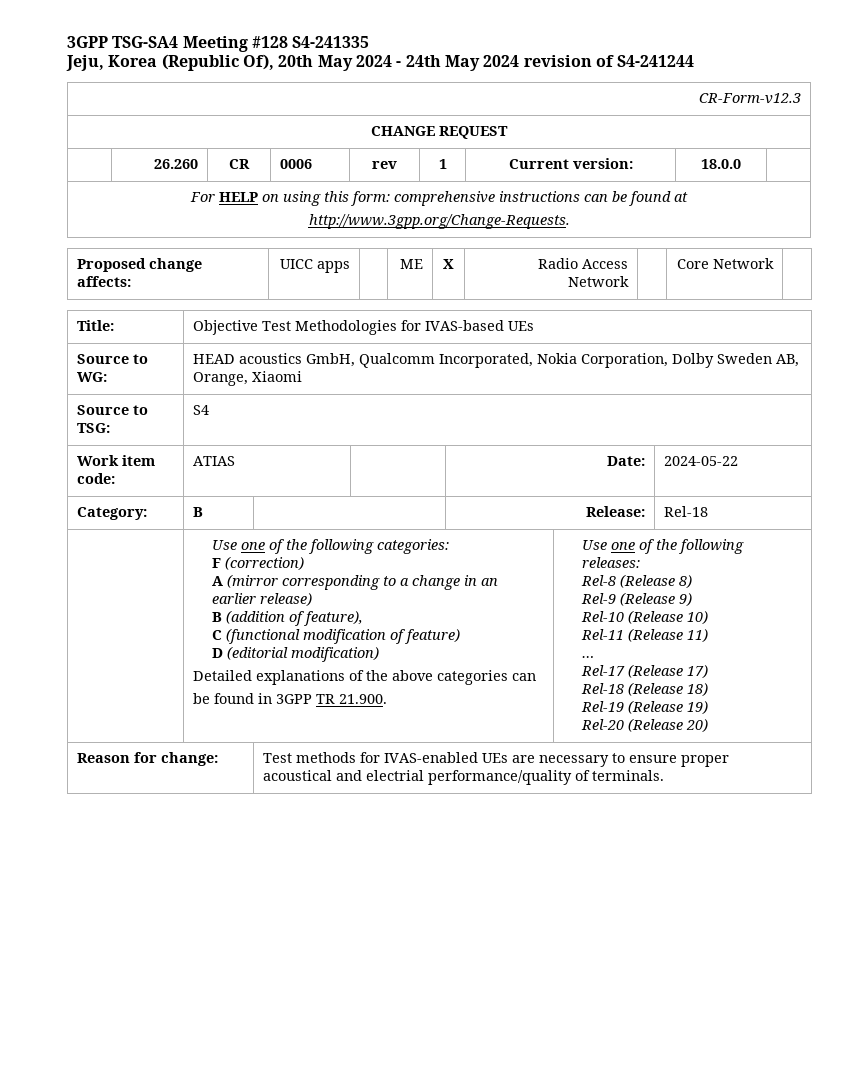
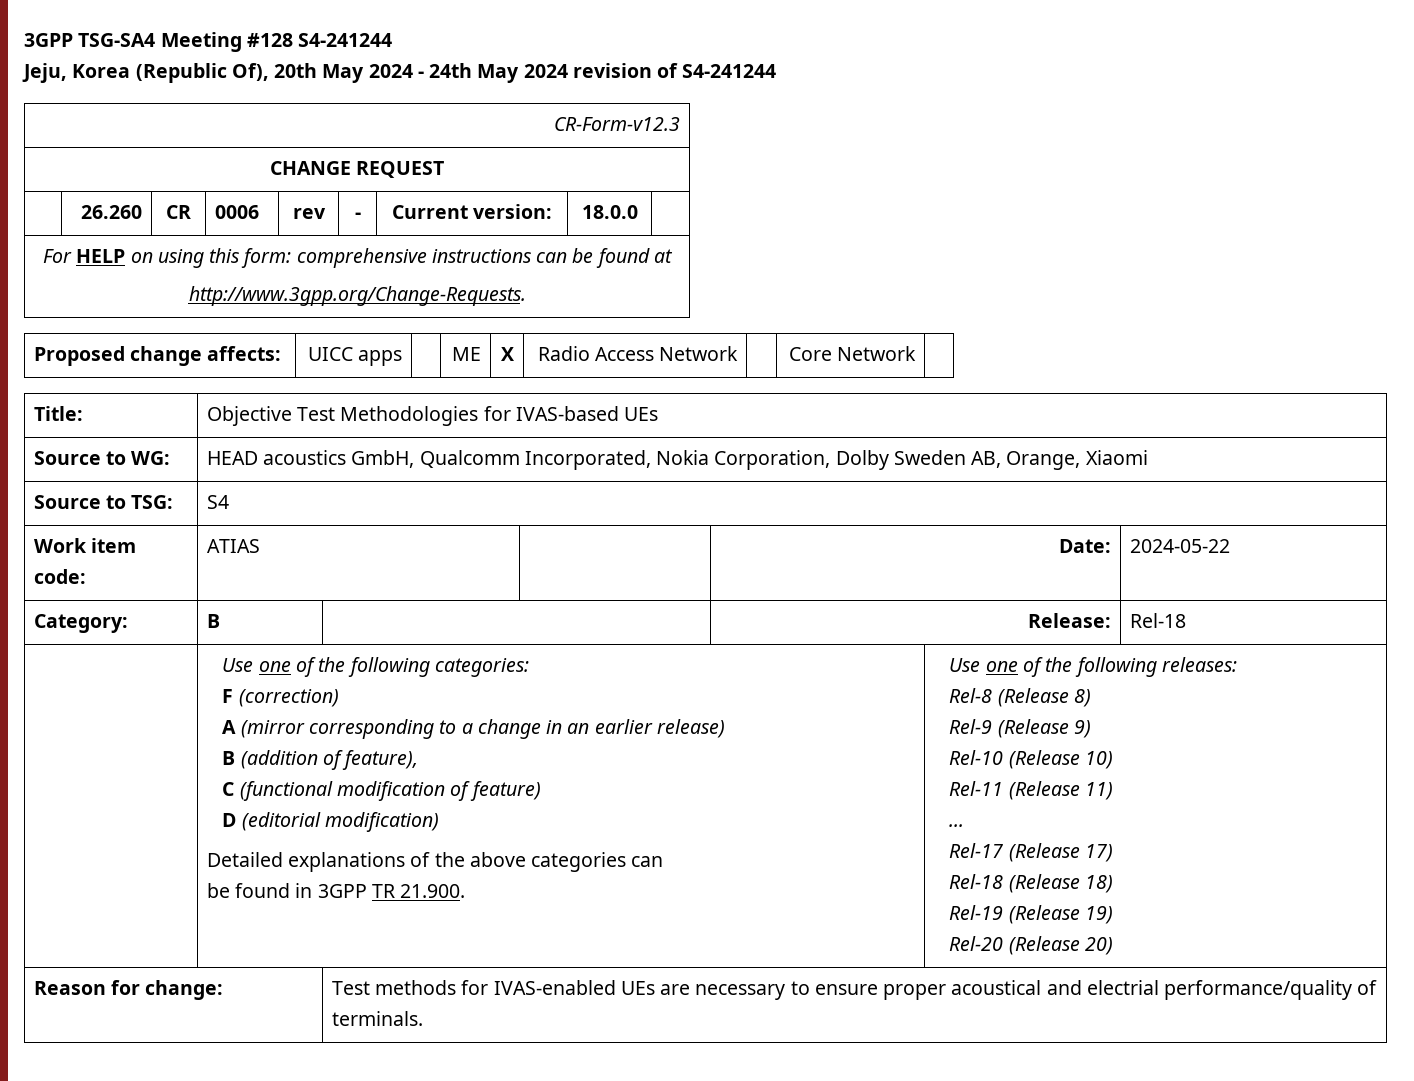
- 3GPP TSG-SA4 Meeting #128 S4-241335
+ 3GPP TSG-SA4 Meeting #128 S4-241244
- | 26.260 | CR | 0006 | rev | 1 | Current version: | 18.0.0 |
+ | 26.260 | CR | 0006 | rev | - | Current version: | 18.0.0 |

